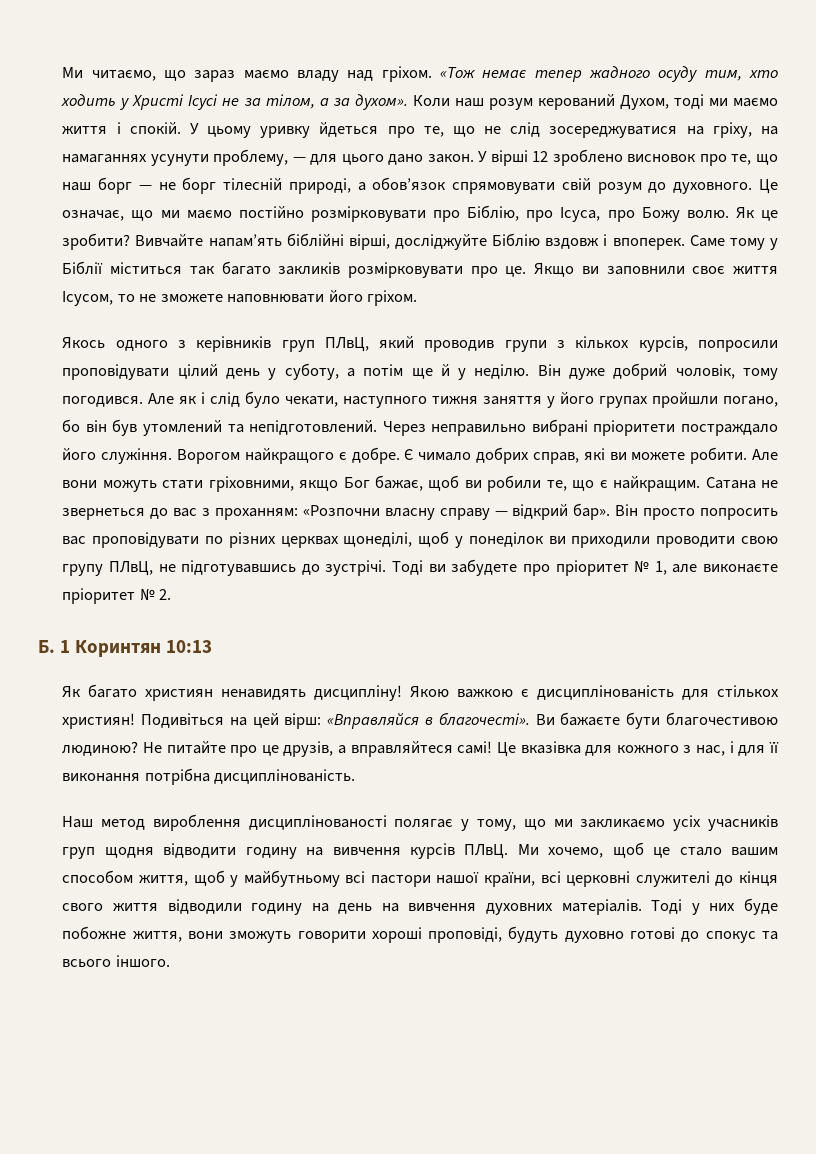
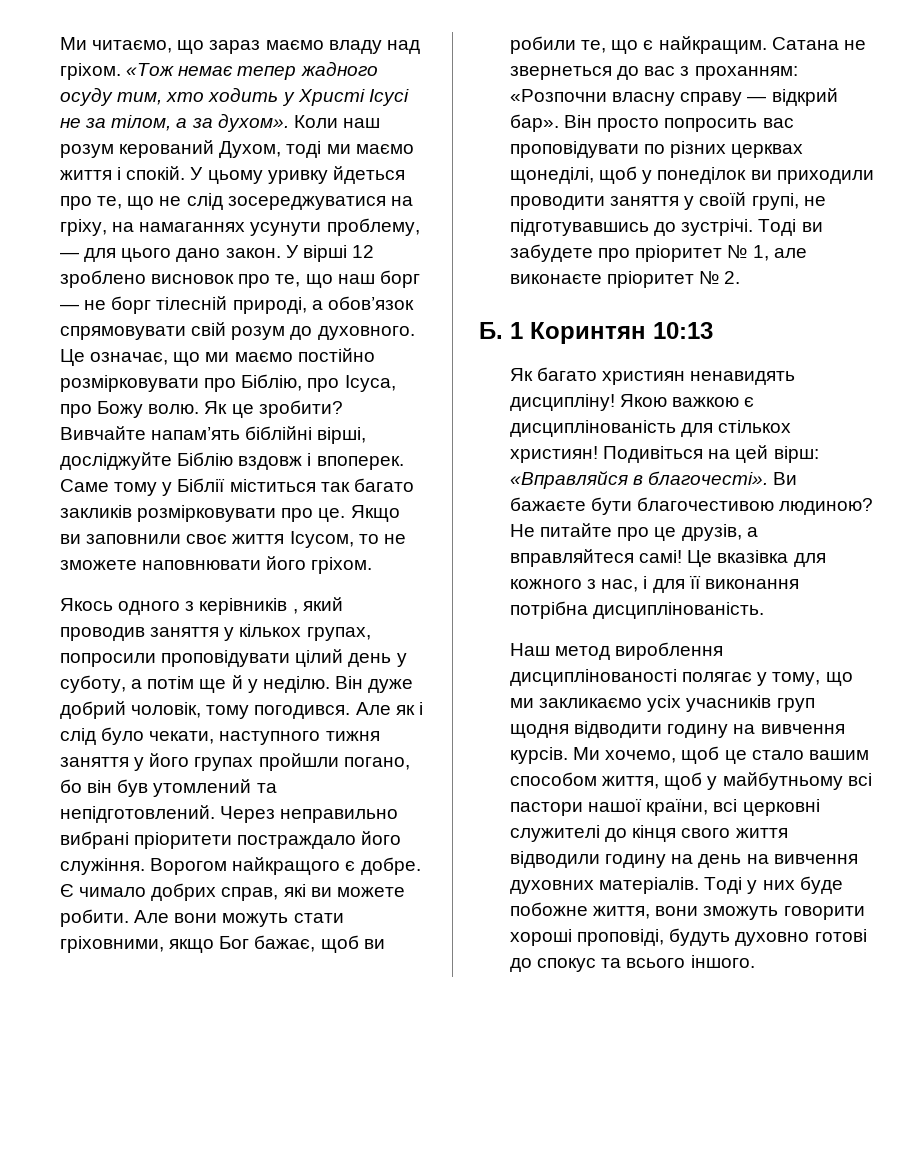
- Якось одного з керівників груп ПЛвЦ, який проводив групи з кількох курсів, попросили проповідувати цілий день у суботу, а потім ще й у неділю.
+ Якось одного з керівників , який проводив заняття у кількох групах, попросили проповідувати цілий день у суботу, а потім ще й у неділю.
- Він просто попросить вас проповідувати по різних церквах щонеділі, щоб у понеділок ви приходили проводити свою групу ПЛвЦ, не підготувавшись до зустрічі.
+ Він просто попросить вас проповідувати по різних церквах щонеділі, щоб у понеділок ви приходили проводити заняття у своїй групі, не підготувавшись до зустрічі.
- Наш метод вироблення дисциплінованості полягає у тому, що ми закликаємо усіх учасників груп щодня відводити годину на вивчення курсів ПЛвЦ.
+ Наш метод вироблення дисциплінованості полягає у тому, що ми закликаємо усіх учасників груп щодня відводити годину на вивчення курсів.

